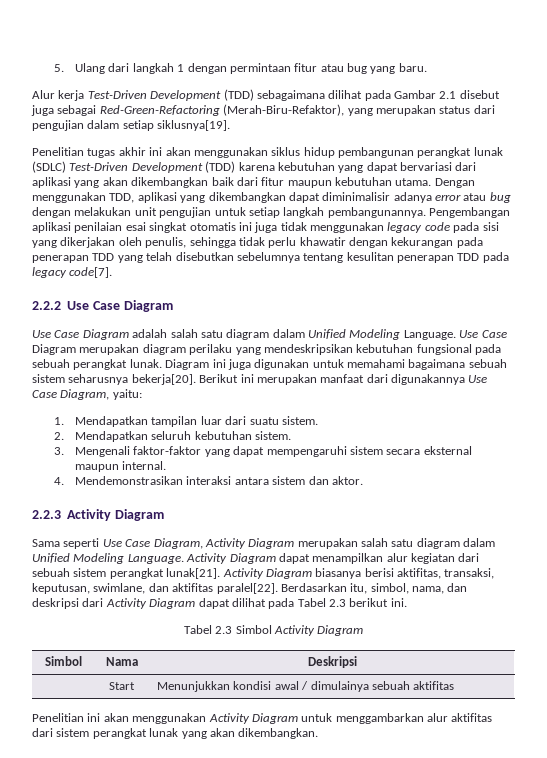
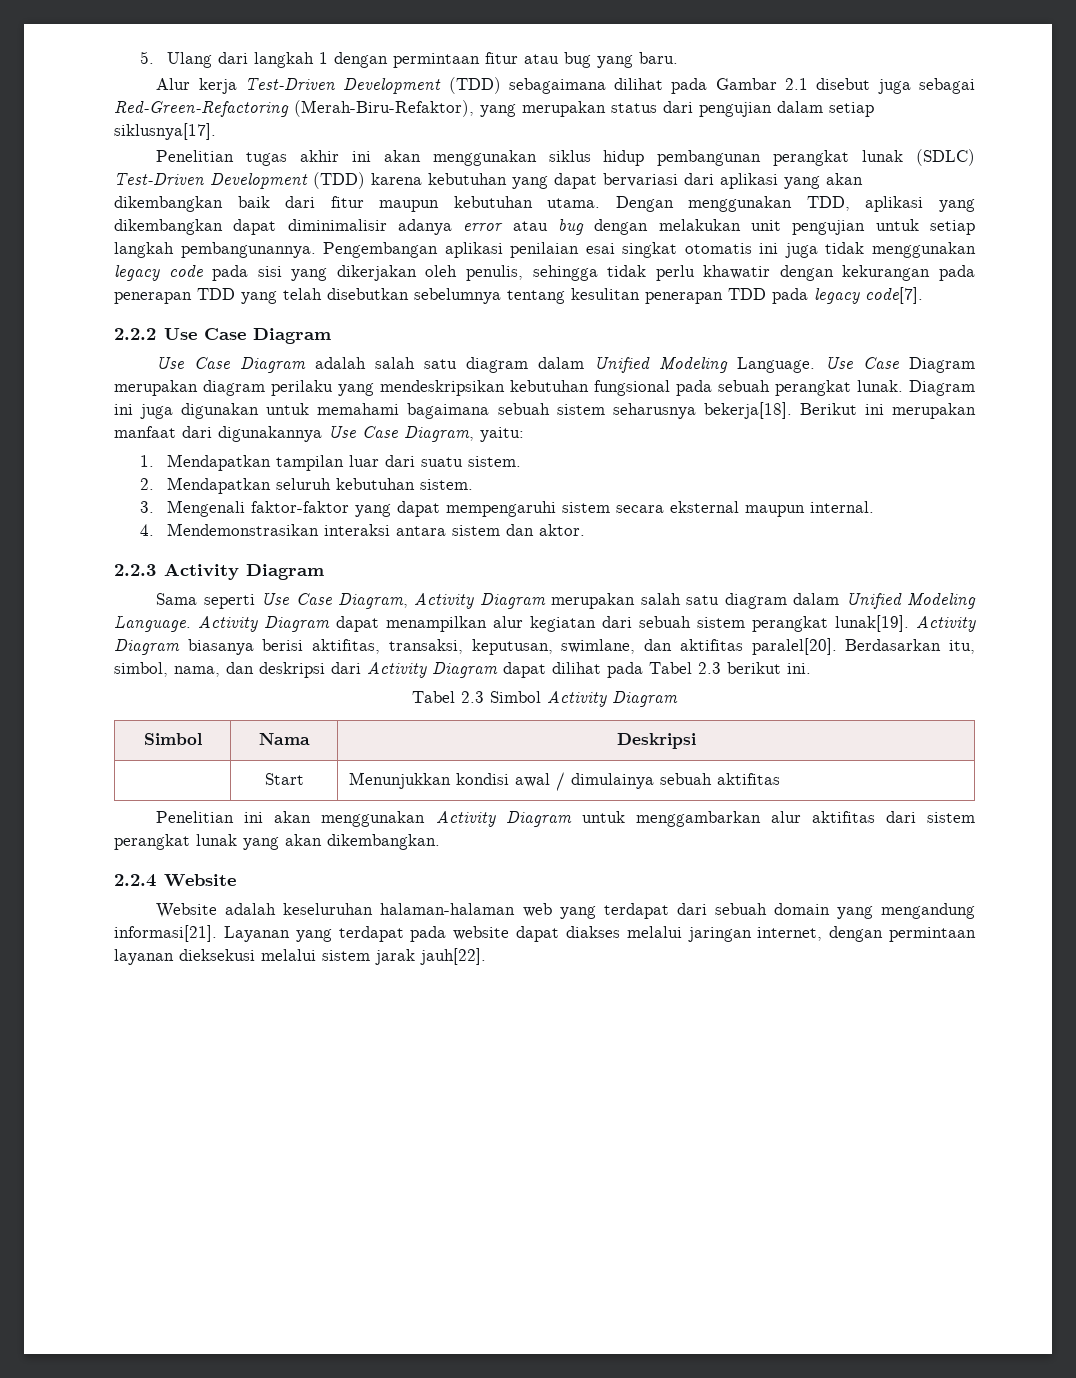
- Alur kerja Test-Driven Development (TDD) sebagaimana dilihat pada Gambar 2.1 disebut juga sebagai Red-Green-Refactoring (Merah-Biru-Refaktor), yang merupakan status dari pengujian dalam setiap siklusnya[19].
+ Alur kerja Test-Driven Development (TDD) sebagaimana dilihat pada Gambar 2.1 disebut juga sebagai Red-Green-Refactoring (Merah-Biru-Refaktor), yang merupakan status dari pengujian dalam setiap siklusnya[17].
- Diagram ini juga digunakan untuk memahami bagaimana sebuah sistem seharusnya bekerja[20].
+ Diagram ini juga digunakan untuk memahami bagaimana sebuah sistem seharusnya bekerja[18].
- Activity Diagram dapat menampilkan alur kegiatan dari sebuah sistem perangkat lunak[21].
+ Activity Diagram dapat menampilkan alur kegiatan dari sebuah sistem perangkat lunak[19].
- Activity Diagram biasanya berisi aktifitas, transaksi, keputusan, swimlane, dan aktifitas paralel[22].
+ Activity Diagram biasanya berisi aktifitas, transaksi, keputusan, swimlane, dan aktifitas paralel[20].
+ 2.2.4 Website
+ Website adalah keseluruhan halaman-halaman web yang terdapat dari sebuah domain yang mengandung informasi[21]. Layanan yang terdapat pada website dapat diakses melalui jaringan internet, dengan permintaan layanan dieksekusi melalui sistem jarak jauh[22].

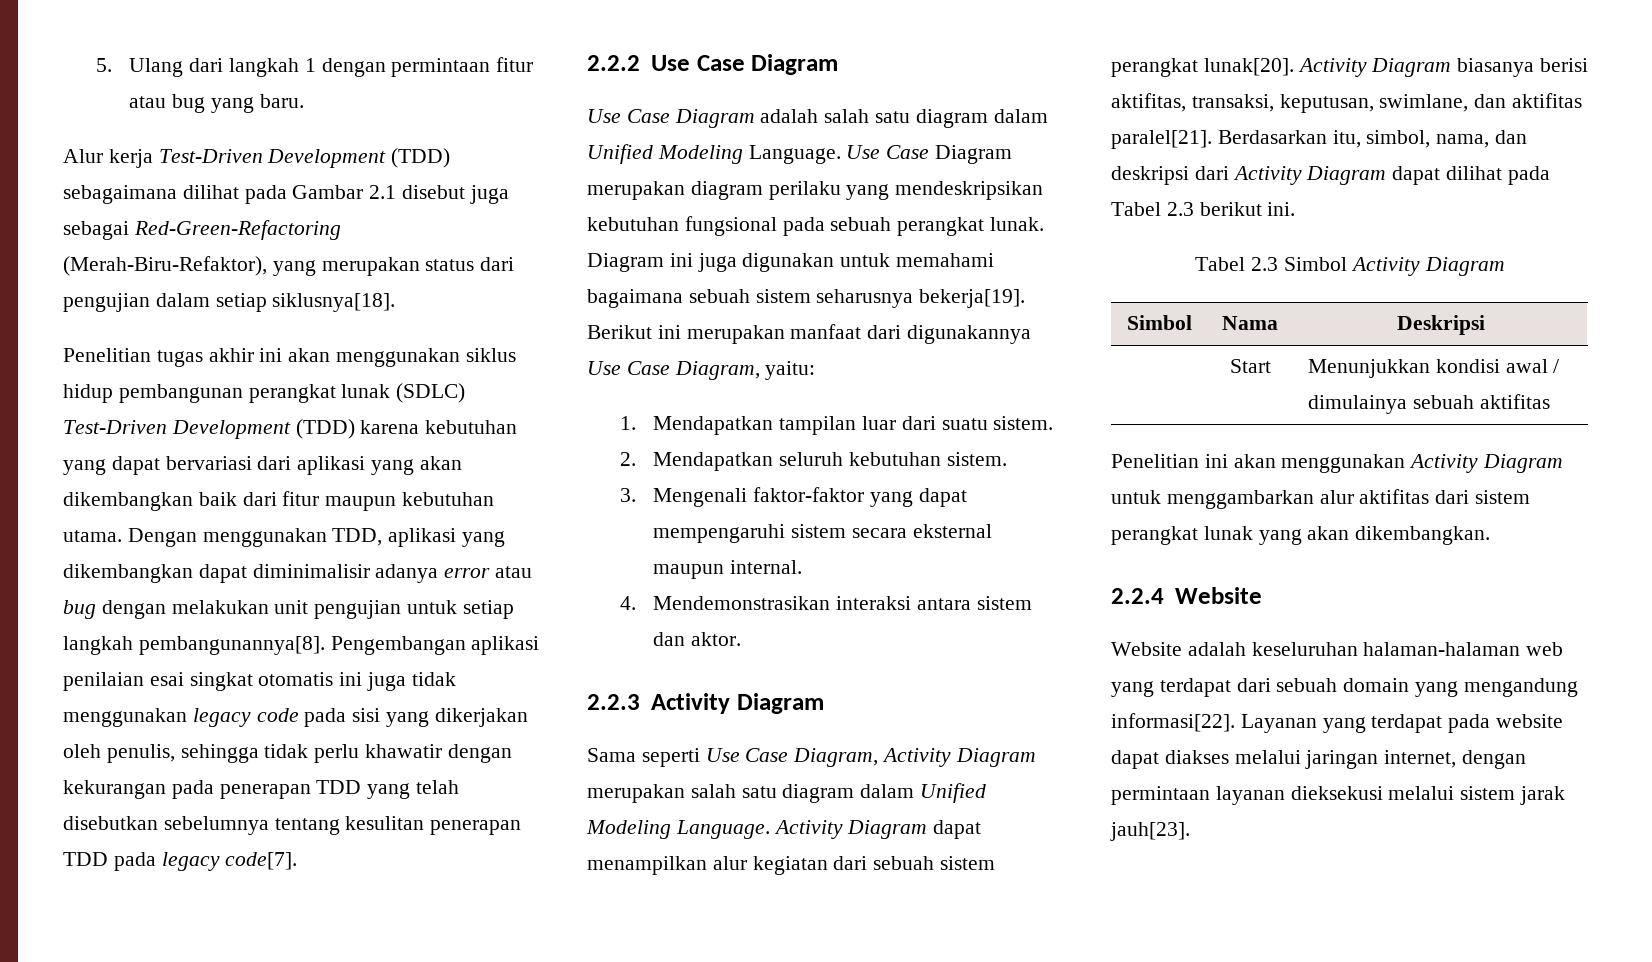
- Alur kerja Test-Driven Development (TDD) sebagaimana dilihat pada Gambar 2.1 disebut juga sebagai Red-Green-Refactoring (Merah-Biru-Refaktor), yang merupakan status dari pengujian dalam setiap siklusnya[17].
+ Alur kerja Test-Driven Development (TDD) sebagaimana dilihat pada Gambar 2.1 disebut juga sebagai Red-Green-Refactoring (Merah-Biru-Refaktor), yang merupakan status dari pengujian dalam setiap siklusnya[18].
- Dengan menggunakan TDD, aplikasi yang dikembangkan dapat diminimalisir adanya error atau bug dengan melakukan unit pengujian untuk setiap langkah pembangunannya.
+ Dengan menggunakan TDD, aplikasi yang dikembangkan dapat diminimalisir adanya error atau bug dengan melakukan unit pengujian untuk setiap langkah pembangunannya[8].
- Diagram ini juga digunakan untuk memahami bagaimana sebuah sistem seharusnya bekerja[18].
+ Diagram ini juga digunakan untuk memahami bagaimana sebuah sistem seharusnya bekerja[19].
- Activity Diagram dapat menampilkan alur kegiatan dari sebuah sistem perangkat lunak[19].
+ Activity Diagram dapat menampilkan alur kegiatan dari sebuah sistem perangkat lunak[20].
- Activity Diagram biasanya berisi aktifitas, transaksi, keputusan, swimlane, dan aktifitas paralel[20].
+ Activity Diagram biasanya berisi aktifitas, transaksi, keputusan, swimlane, dan aktifitas paralel[21].
- Website adalah keseluruhan halaman-halaman web yang terdapat dari sebuah domain yang mengandung informasi[21].
+ Website adalah keseluruhan halaman-halaman web yang terdapat dari sebuah domain yang mengandung informasi[22].
- Layanan yang terdapat pada website dapat diakses melalui jaringan internet, dengan permintaan layanan dieksekusi melalui sistem jarak jauh[22].
+ Layanan yang terdapat pada website dapat diakses melalui jaringan internet, dengan permintaan layanan dieksekusi melalui sistem jarak jauh[23].

